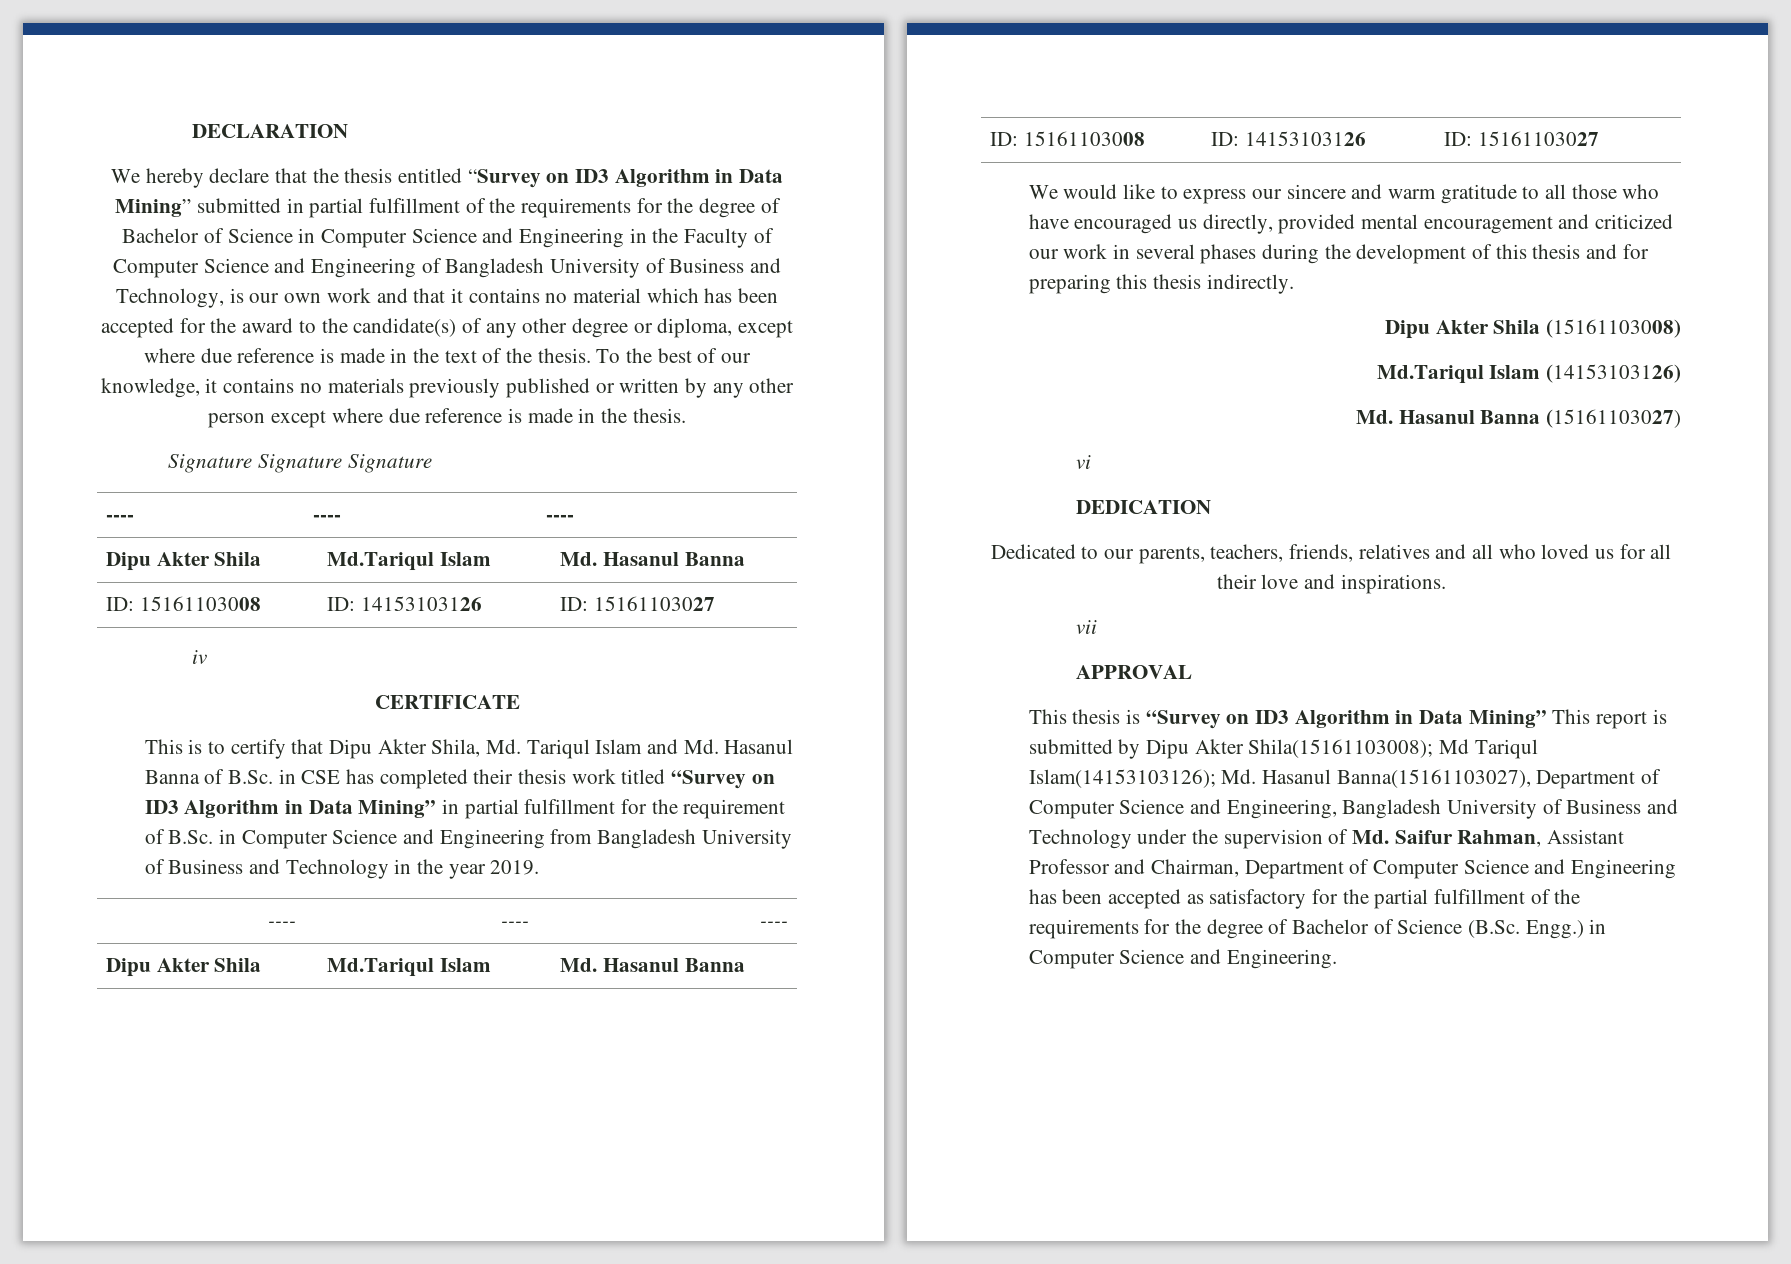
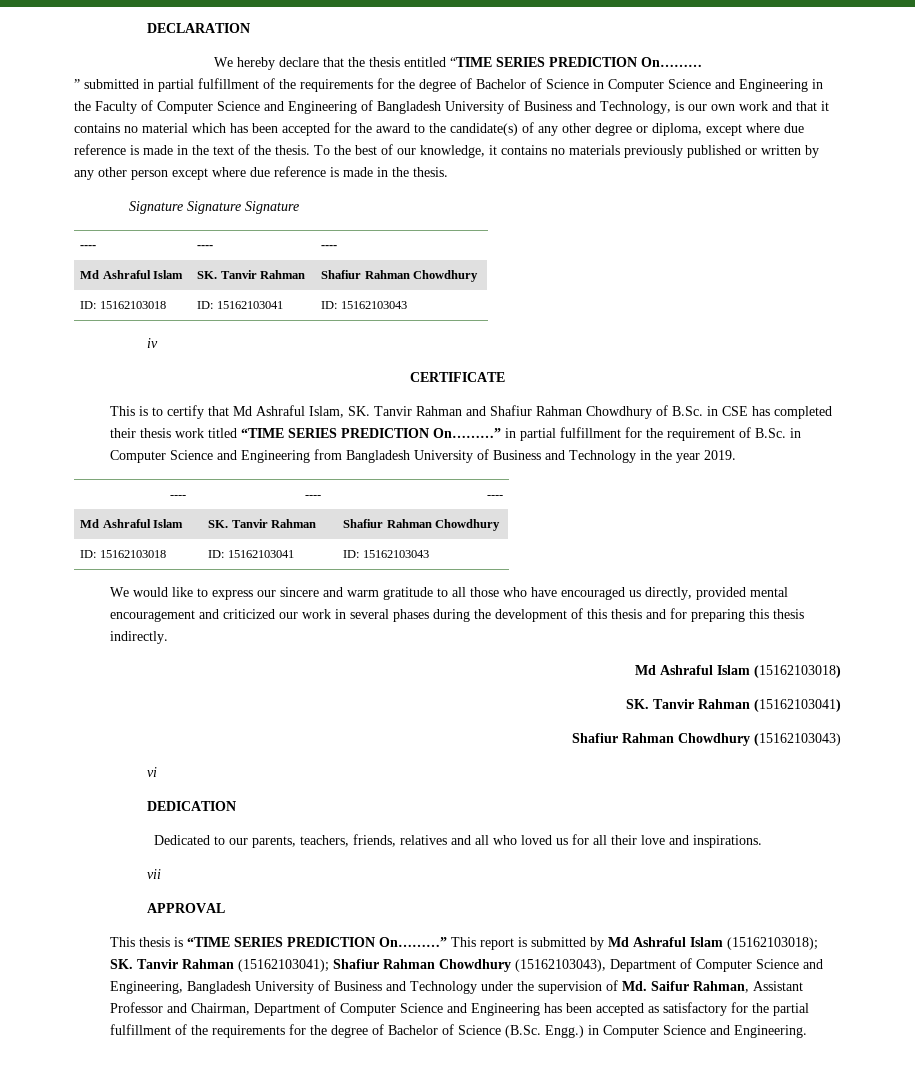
- We hereby declare that the thesis entitled “Survey on ID3 Algorithm in Data Mining” submitted in partial fulfillment of the requirements for the degree of Bachelor of Science in Computer Science and Engineering in the Faculty of Computer Science and Engineering of Bangladesh University of Business and Technology, is our own work and that it contains no material which has been accepted for the award to the candidate(s) of any other degree or diploma, except where due reference is made in the text of the thesis.
+ We hereby declare that the thesis entitled “TIME SERIES PREDICTION On………
+ ” submitted in partial fulfillment of the requirements for the degree of Bachelor of Science in Computer Science and Engineering in the Faculty of Computer Science and Engineering of Bangladesh University of Business and Technology, is our own work and that it contains no material which has been accepted for the award to the candidate(s) of any other degree or diploma, except where due reference is made in the text of the thesis.
  Signature Signature Signature
  ---- | ---- | ----
- Dipu Akter Shila | Md.Tariqul Islam | Md. Hasanul Banna
- ID: 15161103008 | ID: 14153103126 | ID: 15161103027
+ Md Ashraful Islam | SK. Tanvir Rahman | Shafiur Rahman Chowdhury
+ ID: 15162103018 | ID: 15162103041 | ID: 15162103043
- This is to certify that Dipu Akter Shila, Md. Tariqul Islam and Md. Hasanul Banna of B.Sc. in CSE has completed their thesis work titled “Survey on ID3 Algorithm in Data Mining” in partial fulfillment for the requirement of B.Sc. in Computer Science and Engineering from Bangladesh University of Business and Technology in the year 2019.
+ This is to certify that Md Ashraful Islam, SK. Tanvir Rahman and Shafiur Rahman Chowdhury of B.Sc. in CSE has completed their thesis work titled “TIME SERIES PREDICTION On………” in partial fulfillment for the requirement of B.Sc. in Computer Science and Engineering from Bangladesh University of Business and Technology in the year 2019.
  ---- | ---- | ----
- Dipu Akter Shila | Md.Tariqul Islam | Md. Hasanul Banna
- ID: 15161103008 | ID: 14153103126 | ID: 15161103027
+ Md Ashraful Islam | SK. Tanvir Rahman | Shafiur Rahman Chowdhury
+ ID: 15162103018 | ID: 15162103041 | ID: 15162103043
- Dipu Akter Shila (15161103008)
- Md.Tariqul Islam (14153103126)
- Md. Hasanul Banna (15161103027)
+ Md Ashraful Islam (15162103018)
+ SK. Tanvir Rahman (15162103041)
+ Shafiur Rahman Chowdhury (15162103043)
- This thesis is “Survey on ID3 Algorithm in Data Mining” This report is submitted by Dipu Akter Shila(15161103008); Md Tariqul Islam(14153103126); Md. Hasanul Banna(15161103027), Department of Computer Science and Engineering, Bangladesh University of Business and Technology under the supervision of Md. Saifur Rahman, Assistant Professor and Chairman, Department of Computer Science and Engineering has been accepted as satisfactory for the partial fulfillment of the requirements for the degree of Bachelor of Science (B.Sc. Engg.) in Computer Science and Engineering.
+ This thesis is “TIME SERIES PREDICTION On………” This report is submitted by Md Ashraful Islam (15162103018); SK. Tanvir Rahman (15162103041); Shafiur Rahman Chowdhury (15162103043), Department of Computer Science and Engineering, Bangladesh University of Business and Technology under the supervision of Md. Saifur Rahman, Assistant Professor and Chairman, Department of Computer Science and Engineering has been accepted as satisfactory for the partial fulfillment of the requirements for the degree of Bachelor of Science (B.Sc. Engg.) in Computer Science and Engineering.

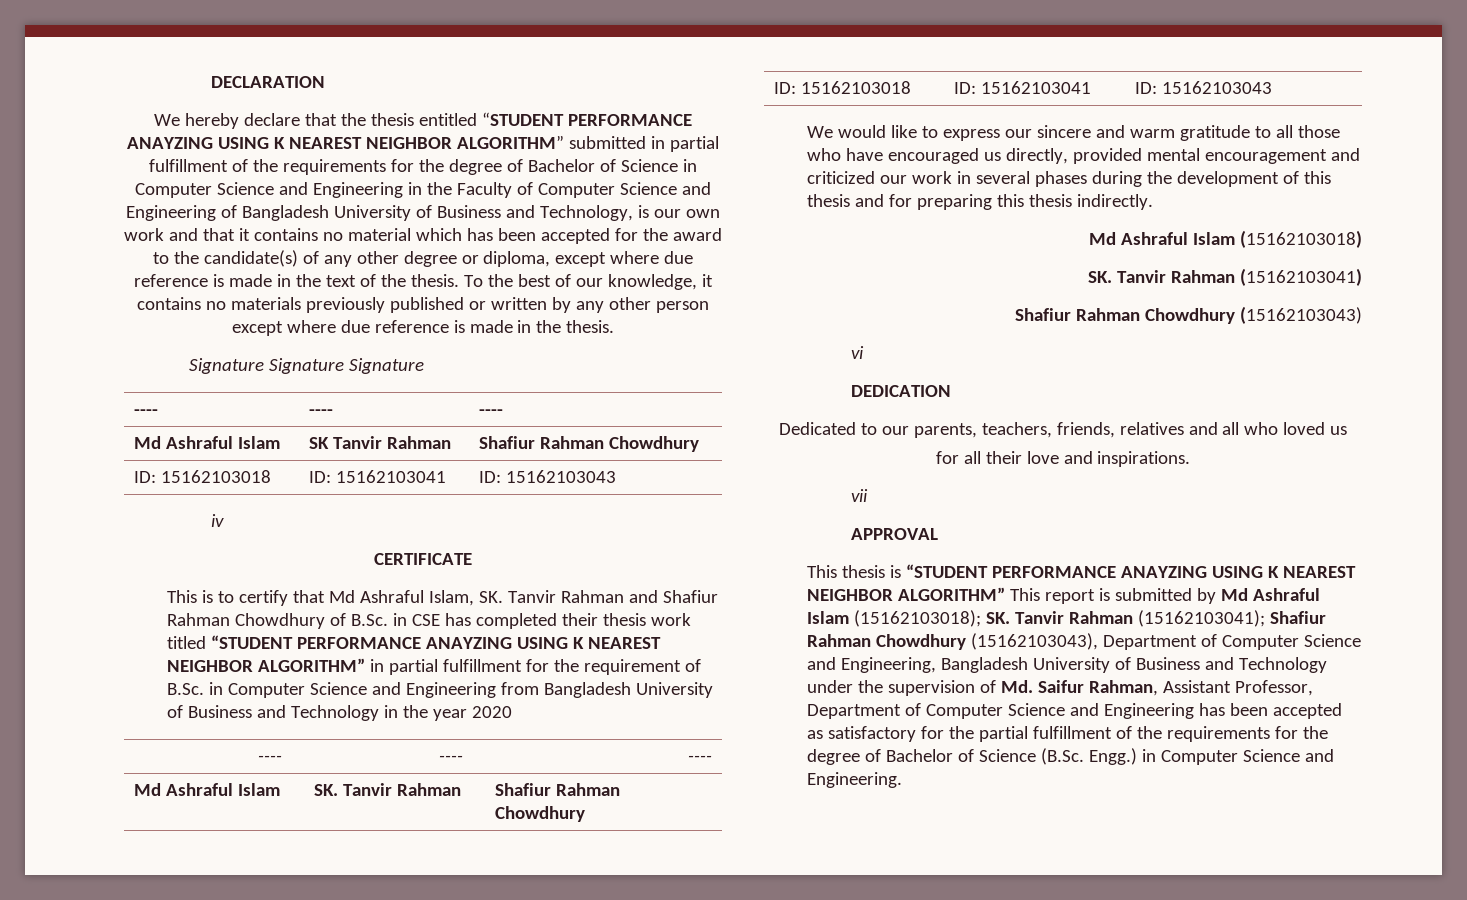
- We hereby declare that the thesis entitled “TIME SERIES PREDICTION On………
- ” submitted in partial fulfillment of the requirements for the degree of Bachelor of Science in Computer Science and Engineering in the Faculty of Computer Science and Engineering of Bangladesh University of Business and Technology, is our own work and that it contains no material which has been accepted for the award to the candidate(s) of any other degree or diploma, except where due reference is made in the text of the thesis.
+ We hereby declare that the thesis entitled “STUDENT PERFORMANCE ANAYZING USING K NEAREST NEIGHBOR ALGORITHM” submitted in partial fulfillment of the requirements for the degree of Bachelor of Science in Computer Science and Engineering in the Faculty of Computer Science and Engineering of Bangladesh University of Business and Technology, is our own work and that it contains no material which has been accepted for the award to the candidate(s) of any other degree or diploma, except where due reference is made in the text of the thesis.
  Signature Signature Signature
  ---- | ---- | ----
- Md Ashraful Islam | SK. Tanvir Rahman | Shafiur Rahman Chowdhury
+ Md Ashraful Islam | SK Tanvir Rahman | Shafiur Rahman Chowdhury
- This is to certify that Md Ashraful Islam, SK. Tanvir Rahman and Shafiur Rahman Chowdhury of B.Sc. in CSE has completed their thesis work titled “TIME SERIES PREDICTION On………” in partial fulfillment for the requirement of B.Sc. in Computer Science and Engineering from Bangladesh University of Business and Technology in the year 2019.
+ This is to certify that Md Ashraful Islam, SK. Tanvir Rahman and Shafiur Rahman Chowdhury of B.Sc. in CSE has completed their thesis work titled “STUDENT PERFORMANCE ANAYZING USING K NEAREST NEIGHBOR ALGORITHM” in partial fulfillment for the requirement of B.Sc. in Computer Science and Engineering from Bangladesh University of Business and Technology in the year 2020
- Dedicated to our parents, teachers, friends, relatives and all who loved us for all their love and inspirations.
+ Dedicated to our parents, teachers, friends, relatives and all who loved us
+ for all their love and inspirations.
- This thesis is “TIME SERIES PREDICTION On………” This report is submitted by Md Ashraful Islam (15162103018);
+ This thesis is “STUDENT PERFORMANCE ANAYZING USING K NEAREST NEIGHBOR ALGORITHM” This report is submitted by Md Ashraful Islam (15162103018);
- Shafiur Rahman Chowdhury (15162103043), Department of Computer Science and Engineering, Bangladesh University of Business and Technology under the supervision of Md. Saifur Rahman, Assistant Professor and Chairman, Department of Computer Science and Engineering has been accepted as satisfactory for the partial fulfillment of the requirements for the degree of Bachelor of Science (B.Sc. Engg.) in Computer Science and Engineering.
+ Shafiur Rahman Chowdhury (15162103043), Department of Computer Science and Engineering, Bangladesh University of Business and Technology under the supervision of Md. Saifur Rahman, Assistant Professor, Department of Computer Science and Engineering has been accepted as satisfactory for the partial fulfillment of the requirements for the degree of Bachelor of Science (B.Sc. Engg.) in Computer Science and Engineering.

